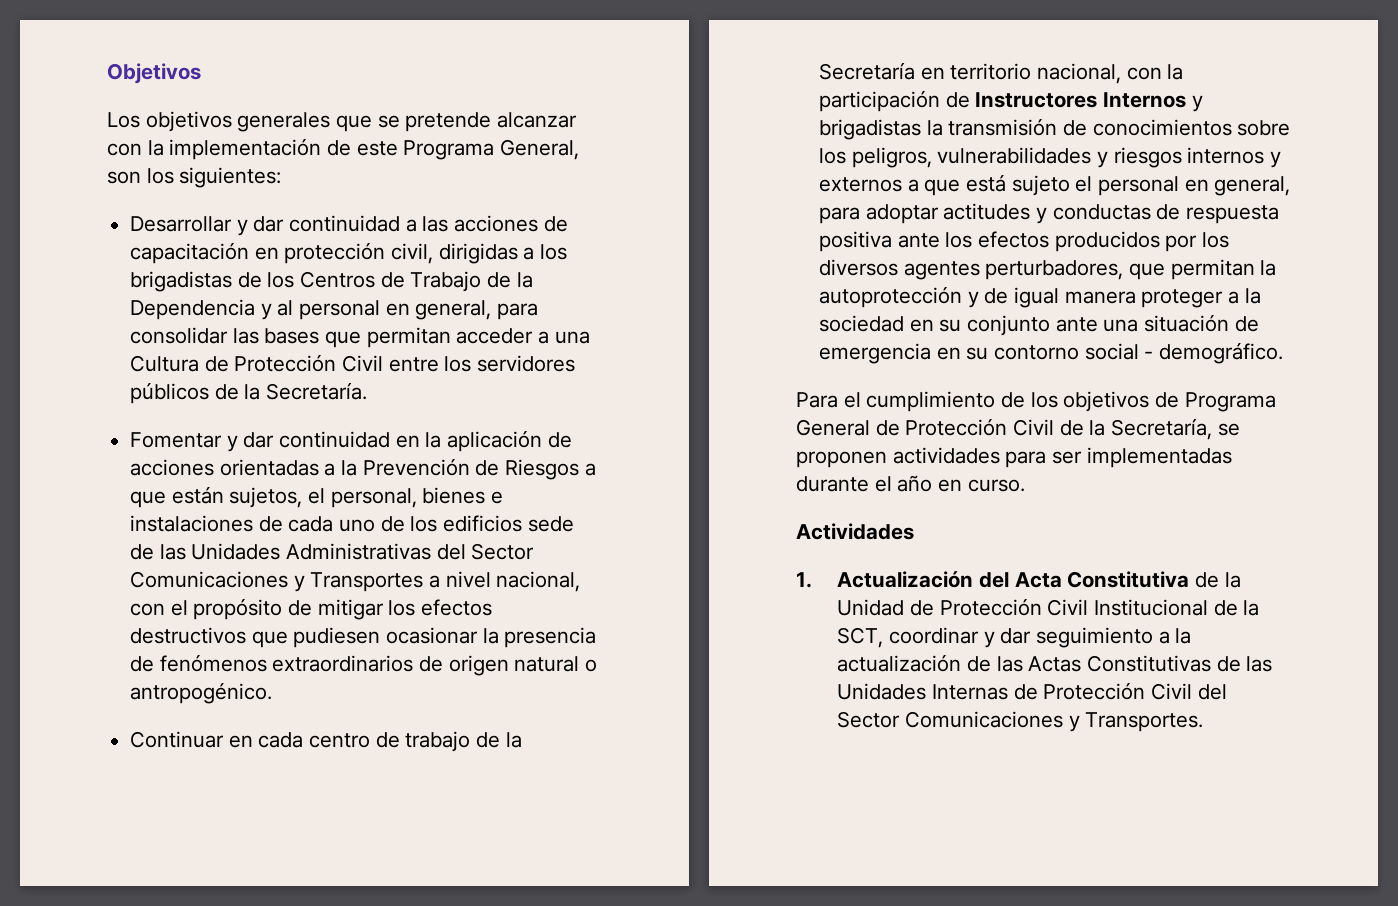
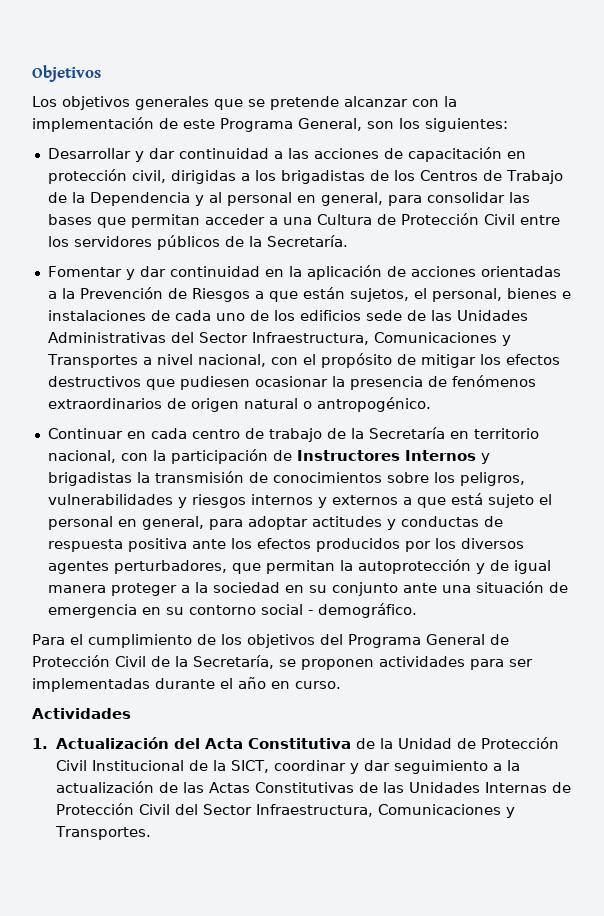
- Fomentar y dar continuidad en la aplicación de acciones orientadas a la Prevención de Riesgos a que están sujetos, el personal, bienes e instalaciones de cada uno de los edificios sede de las Unidades Administrativas del Sector Comunicaciones y Transportes a nivel nacional, con el propósito de mitigar los efectos destructivos que pudiesen ocasionar la presencia de fenómenos extraordinarios de origen natural o antropogénico.
+ Fomentar y dar continuidad en la aplicación de acciones orientadas a la Prevención de Riesgos a que están sujetos, el personal, bienes e instalaciones de cada uno de los edificios sede de las Unidades Administrativas del Sector Infraestructura, Comunicaciones y Transportes a nivel nacional, con el propósito de mitigar los efectos destructivos que pudiesen ocasionar la presencia de fenómenos extraordinarios de origen natural o antropogénico.
- Para el cumplimiento de los objetivos de Programa General de Protección Civil de la Secretaría, se proponen actividades para ser implementadas durante el año en curso.
+ Para el cumplimiento de los objetivos del Programa General de Protección Civil de la Secretaría, se proponen actividades para ser implementadas durante el año en curso.
- 1. Actualización del Acta Constitutiva de la Unidad de Protección Civil Institucional de la SCT, coordinar y dar seguimiento a la actualización de las Actas Constitutivas de las Unidades Internas de Protección Civil del Sector Comunicaciones y Transportes.
+ 1. Actualización del Acta Constitutiva de la Unidad de Protección Civil Institucional de la SICT, coordinar y dar seguimiento a la actualización de las Actas Constitutivas de las Unidades Internas de Protección Civil del Sector Infraestructura, Comunicaciones y Transportes.

